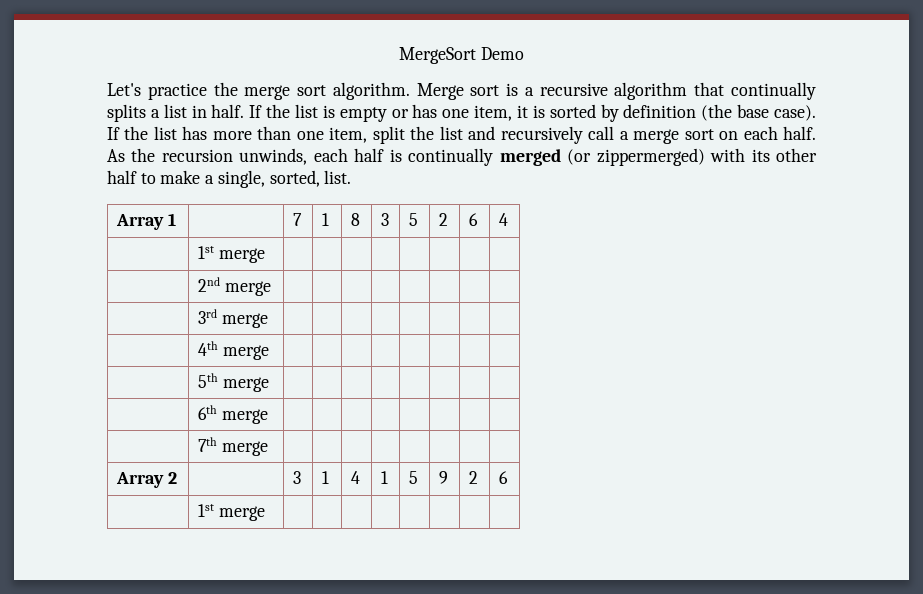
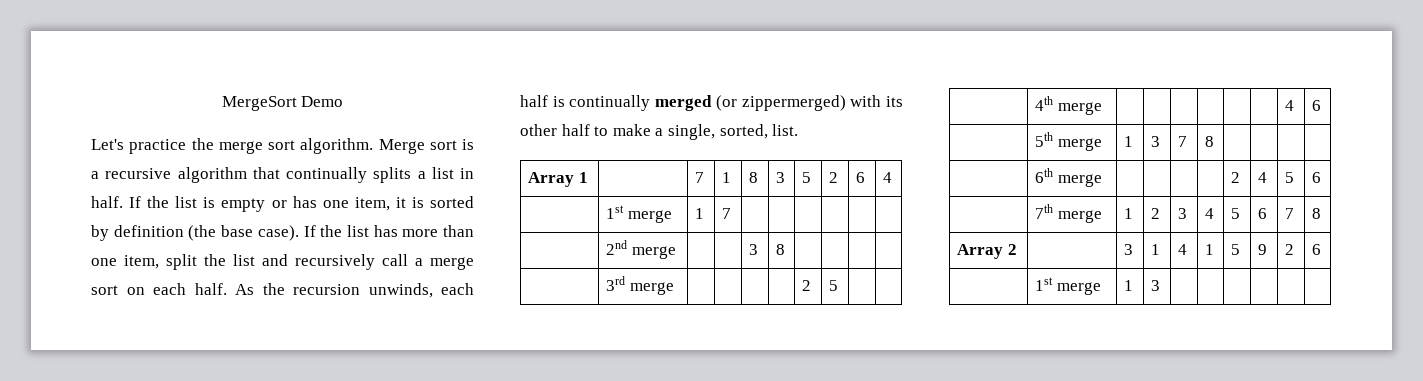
  Array 1 | | 7 | 1 | 8 | 3 | 5 | 2 | 6 | 4
- | 1st merge | | | | | | | |
+ | 1st merge | 1 | 7 | | | | | |
- | 2nd merge | | | | | | | |
+ | 2nd merge | | | 3 | 8 | | | |
- | 3rd merge | | | | | | | |
+ | 3rd merge | | | | | 2 | 5 | |
- | 4th merge | | | | | | | |
+ | 4th merge | | | | | | | 4 | 6
- | 5th merge | | | | | | | |
- | 6th merge | | | | | | | |
- | 7th merge | | | | | | | |
+ | 5th merge | 1 | 3 | 7 | 8 | | | |
+ | 6th merge | | | | | 2 | 4 | 5 | 6
+ | 7th merge | 1 | 2 | 3 | 4 | 5 | 6 | 7 | 8
  Array 2 | | 3 | 1 | 4 | 1 | 5 | 9 | 2 | 6
- | 1st merge | | | | | | | |
+ | 1st merge | 1 | 3 | | | | | |

